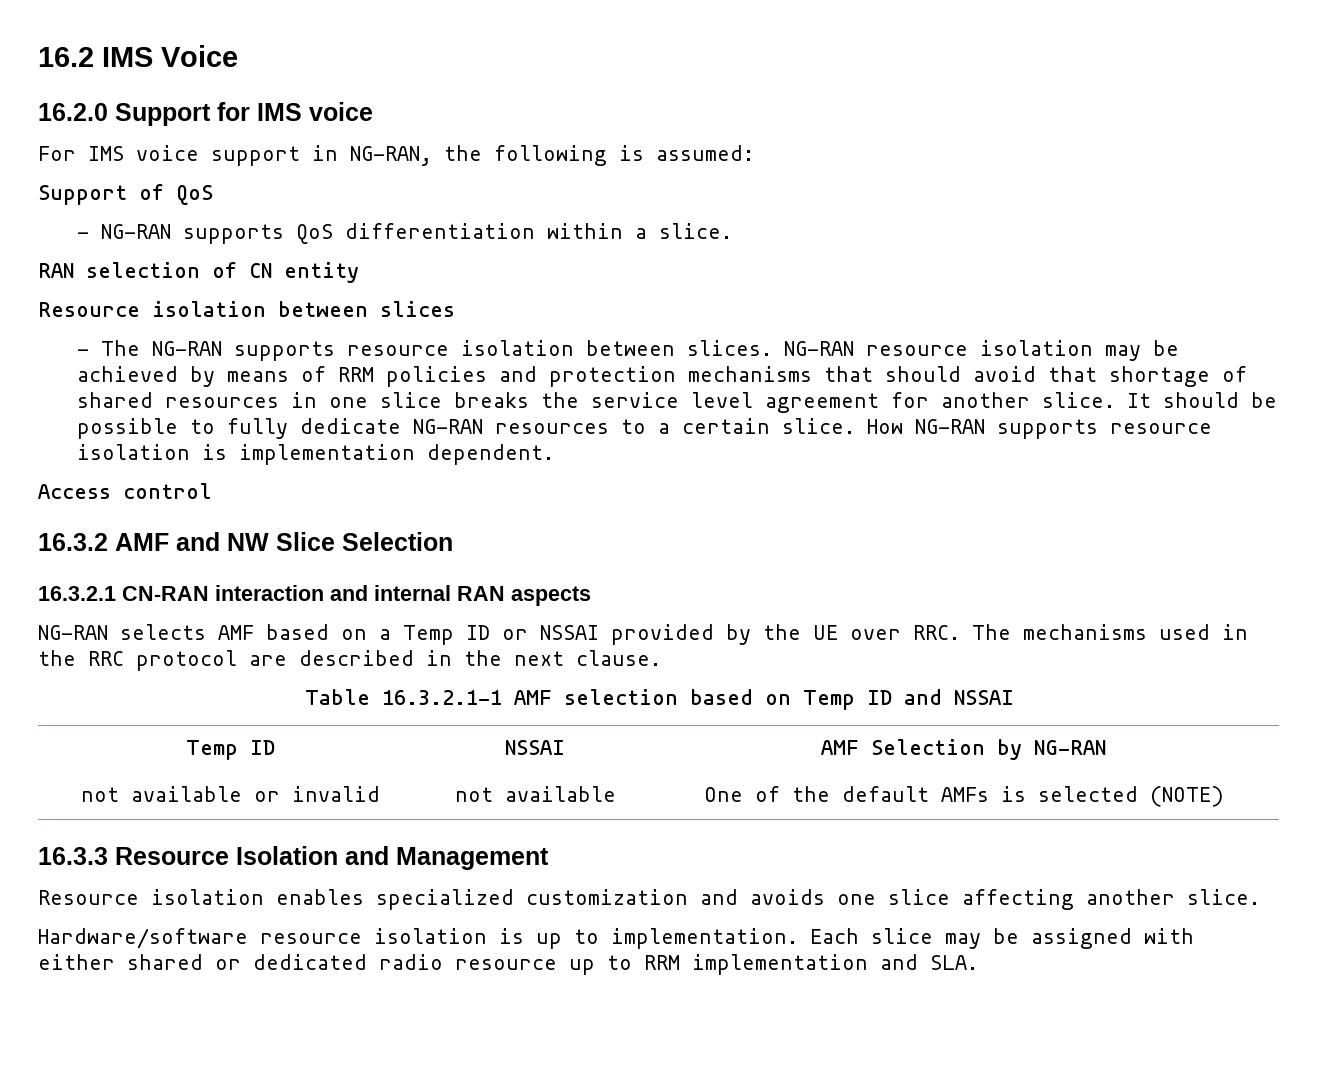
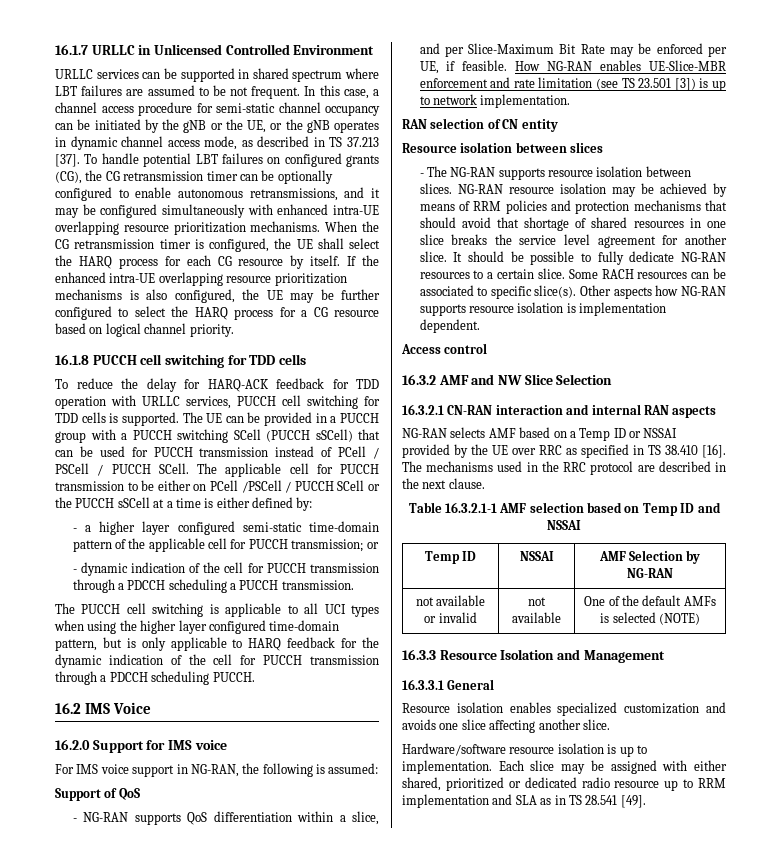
+ 16.1.7 URLLC in Unlicensed Controlled Environment
+ URLLC services can be supported in shared spectrum where LBT failures are assumed to be not frequent. In this case, a channel access procedure for semi-static channel occupancy can be initiated by the gNB or the UE, or the gNB operates in dynamic channel access mode, as described in TS 37.213 [37]. To handle potential LBT failures on configured grants (CG), the CG retransmission timer can be optionally configured to enable autonomous retransmissions, and it may be configured simultaneously with enhanced intra-UE overlapping resource prioritization mechanisms. When the CG retransmission timer is configured, the UE shall select the HARQ process for each CG resource by itself. If the enhanced intra-UE overlapping resource prioritization mechanisms is also configured, the UE may be further configured to select the HARQ process for a CG resource based on logical channel priority.
+ 16.1.8 PUCCH cell switching for TDD cells
+ To reduce the delay for HARQ-ACK feedback for TDD operation with URLLC services, PUCCH cell switching for TDD cells is supported. The UE can be provided in a PUCCH group with a PUCCH switching SCell (PUCCH sSCell) that can be used for PUCCH transmission instead of PCell / PSCell / PUCCH SCell. The applicable cell for PUCCH transmission to be either on PCell /PSCell / PUCCH SCell or the PUCCH sSCell at a time is either defined by:
+ - a higher layer configured semi-static time-domain pattern of the applicable cell for PUCCH transmission; or
+ - dynamic indication of the cell for PUCCH transmission through a PDCCH scheduling a PUCCH transmission.
+ The PUCCH cell switching is applicable to all UCI types when using the higher layer configured time-domain pattern, but is only applicable to HARQ feedback for the dynamic indication of the cell for PUCCH transmission through a PDCCH scheduling PUCCH.
- - NG-RAN supports QoS differentiation within a slice.
+ - NG-RAN supports QoS differentiation within a slice, and per Slice-Maximum Bit Rate may be enforced per UE, if feasible. How NG-RAN enables UE-Slice-MBR enforcement and rate limitation (see TS 23.501 [3]) is up to network implementation.
- How NG-RAN supports resource isolation is implementation dependent.
+ Some RACH resources can be associated to specific slice(s). Other aspects how NG-RAN supports resource isolation is implementation dependent.
- NG-RAN selects AMF based on a Temp ID or NSSAI provided by the UE over RRC. The mechanisms used in the RRC protocol are described in the next clause.
+ NG-RAN selects AMF based on a Temp ID or NSSAI provided by the UE over RRC as specified in TS 38.410 [16]. The mechanisms used in the RRC protocol are described in the next clause.
+ 16.3.3.1 General
- Each slice may be assigned with either shared or dedicated radio resource up to RRM implementation and SLA.
+ Each slice may be assigned with either shared, prioritized or dedicated radio resource up to RRM implementation and SLA as in TS 28.541 [49].

